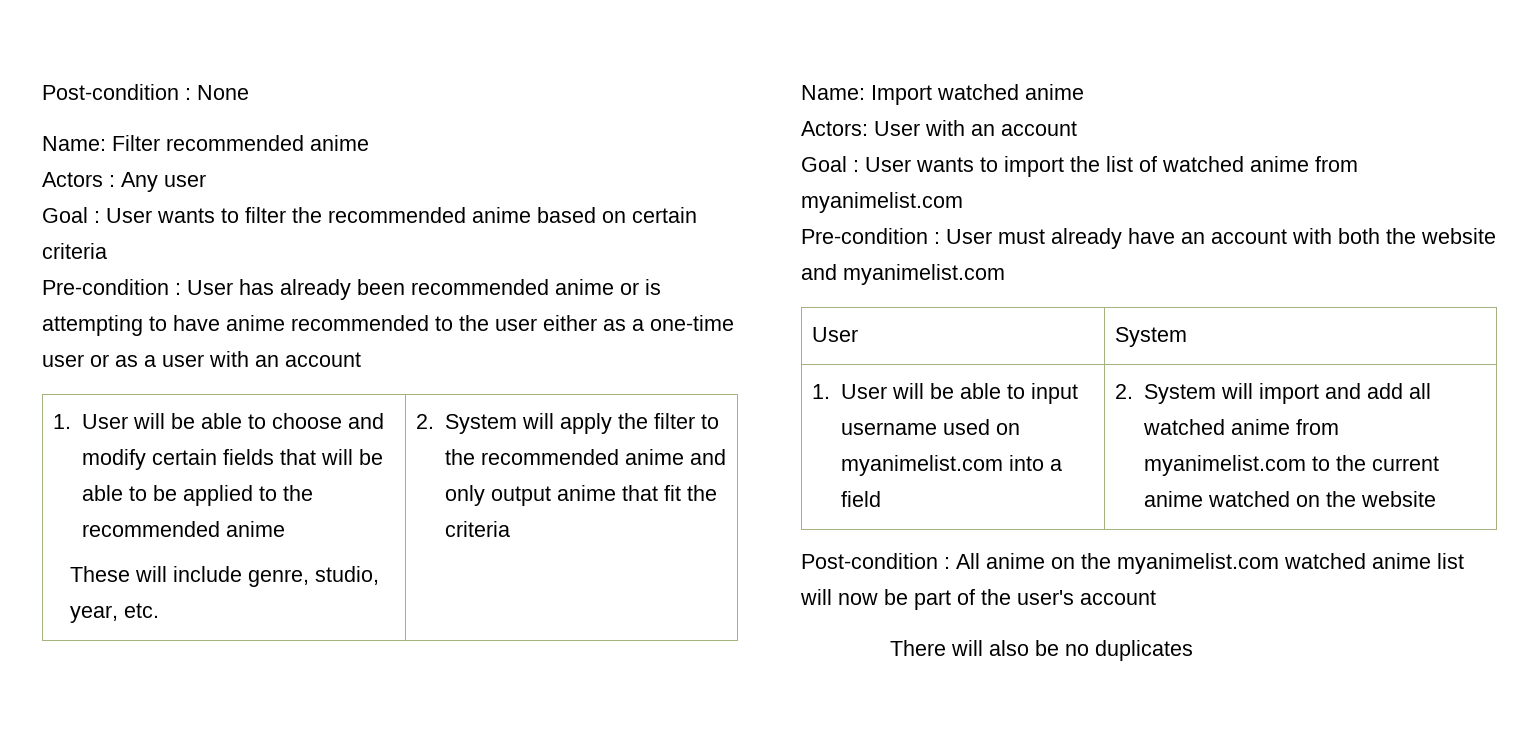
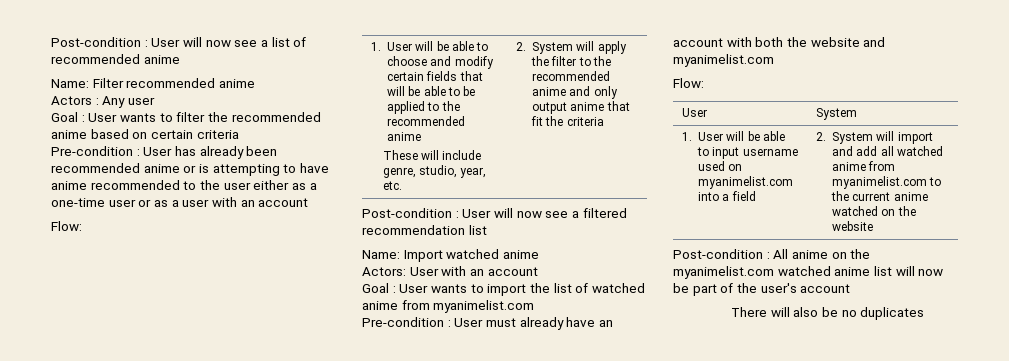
- Post-condition : None
+ Post-condition : User will now see a list of recommended anime
  Pre-condition : User has already been recommended anime or is attempting to have anime recommended to the user either as a one-time user or as a user with an account
+ Flow:
+ Post-condition : User will now see a filtered recommendation list
  Pre-condition : User must already have an account with both the website and myanimelist.com
+ Flow:

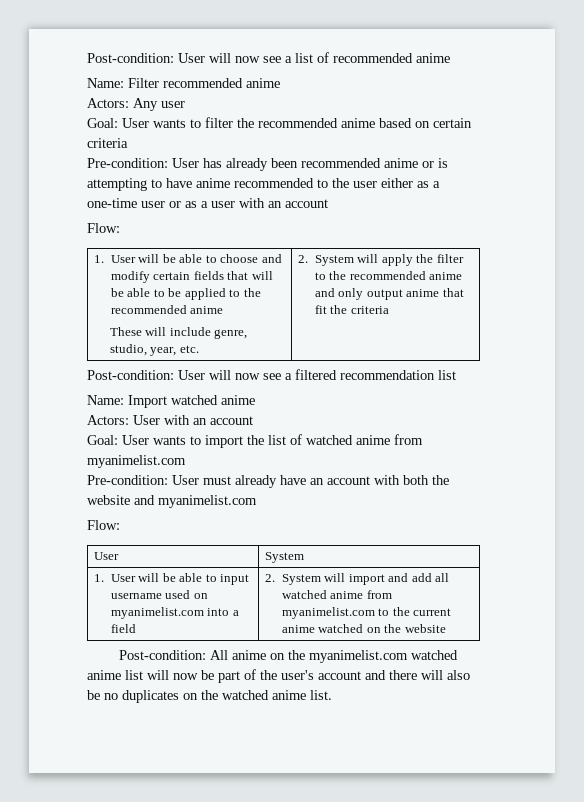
- Post-condition : User will now see a list of recommended anime
+ Post-condition: User will now see a list of recommended anime
- Actors : Any user
+ Actors: Any user
- Goal : User wants to filter the recommended anime based on certain criteria
+ Goal: User wants to filter the recommended anime based on certain criteria
- Pre-condition : User has already been recommended anime or is attempting to have anime recommended to the user either as a one-time user or as a user with an account
+ Pre-condition: User has already been recommended anime or is attempting to have anime recommended to the user either as a one-time user or as a user with an account
- Post-condition : User will now see a filtered recommendation list
+ Post-condition: User will now see a filtered recommendation list
- Goal : User wants to import the list of watched anime from myanimelist.com
+ Goal: User wants to import the list of watched anime from myanimelist.com
- Pre-condition : User must already have an account with both the website and myanimelist.com
+ Pre-condition: User must already have an account with both the website and myanimelist.com
- Post-condition : All anime on the myanimelist.com watched anime list will now be part of the user's account
- There will also be no duplicates
+ Post-condition: All anime on the myanimelist.com watched anime list will now be part of the user's account and there will also be no duplicates on the watched anime list.

